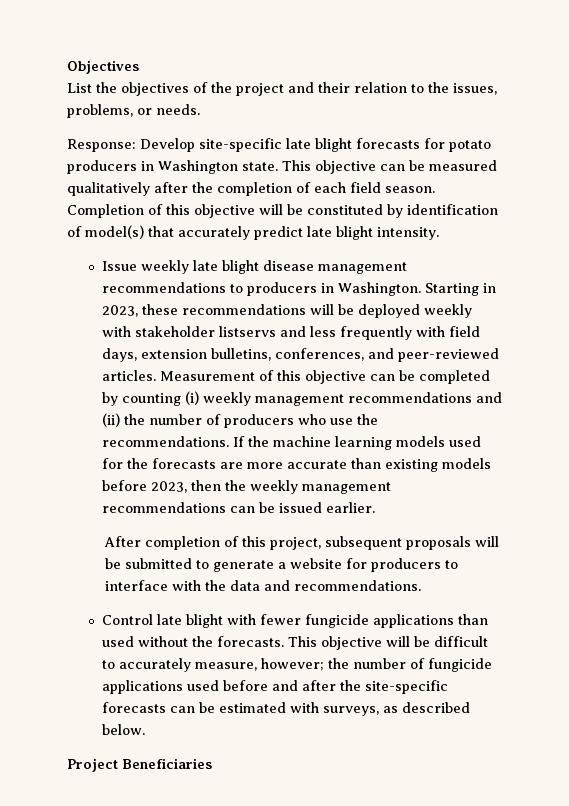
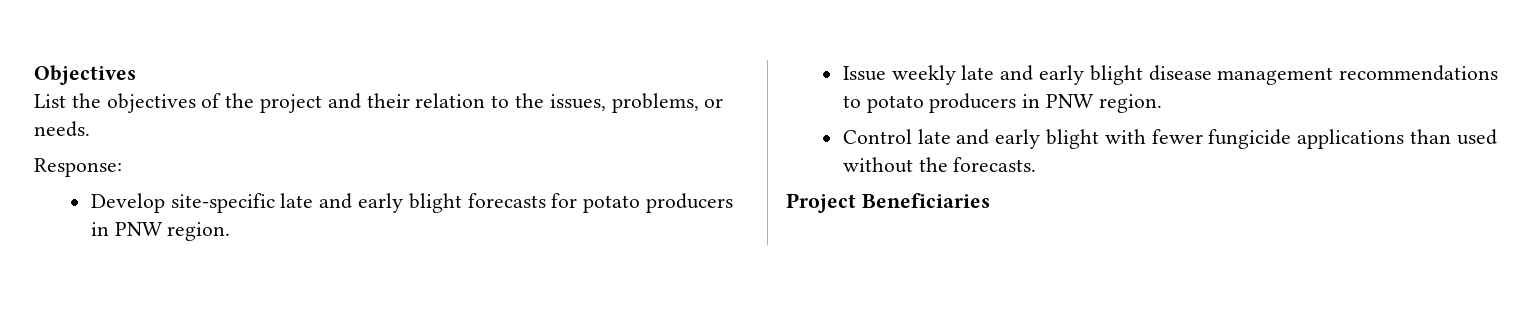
- Response: Develop site-specific late blight forecasts for potato producers in Washington state. This objective can be measured qualitatively after the completion of each field season. Completion of this objective will be constituted by identification of model(s) that accurately predict late blight intensity.
+ Response:
+ Develop site-specific late and early blight forecasts for potato producers in PNW region.
- Issue weekly late blight disease management recommendations to producers in Washington. Starting in 2023, these recommendations will be deployed weekly with stakeholder listservs and less frequently with field days, extension bulletins, conferences, and peer-reviewed articles. Measurement of this objective can be completed by counting (i) weekly management recommendations and (ii) the number of producers who use the recommendations. If the machine learning models used for the forecasts are more accurate than existing models before 2023, then the weekly management recommendations can be issued earlier.
- After completion of this project, subsequent proposals will be submitted to generate a website for producers to interface with the data and recommendations.
+ Issue weekly late and early blight disease management recommendations to potato producers in PNW region.
- Control late blight with fewer fungicide applications than used without the forecasts. This objective will be difficult to accurately measure, however; the number of fungicide applications used before and after the site-specific forecasts can be estimated with surveys, as described below.
+ Control late and early blight with fewer fungicide applications than used without the forecasts.

